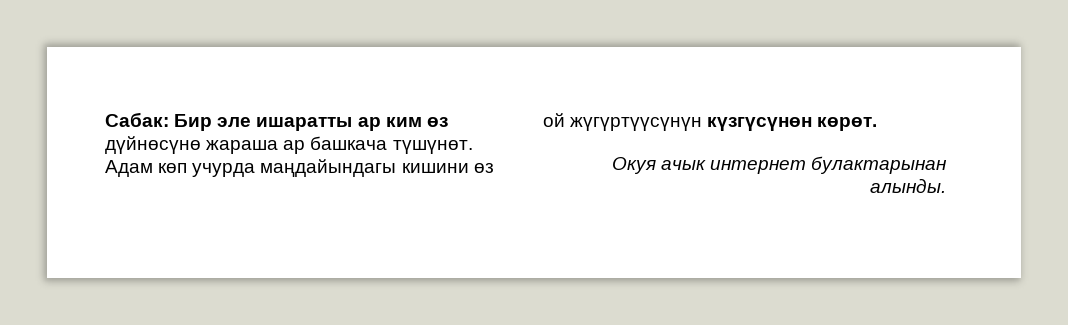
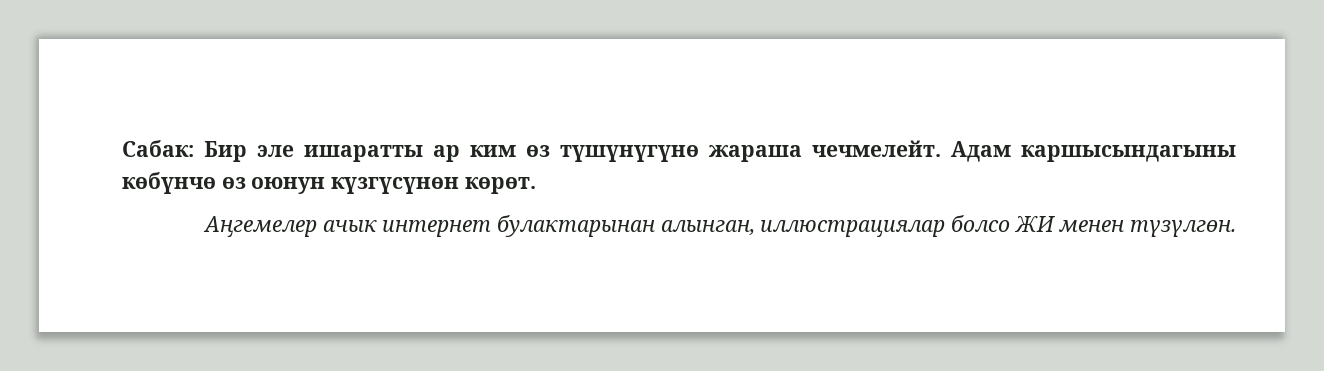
- Сабак: Бир эле ишаратты ар ким өз дүйнөсүнө жараша ар башкача түшүнөт. Адам көп учурда маңдайындагы кишини өз ой жүгүртүүсүнүн күзгүсүнөн көрөт.
+ Сабак: Бир эле ишаратты ар ким өз түшүнүгүнө жараша чечмелейт. Адам каршысындагыны көбүнчө өз оюнун күзгүсүнөн көрөт.
- Окуя ачык интернет булактарынан алынды.
+ Аңгемелер ачык интернет булактарынан алынган, иллюстрациялар болсо ЖИ менен түзүлгөн.

